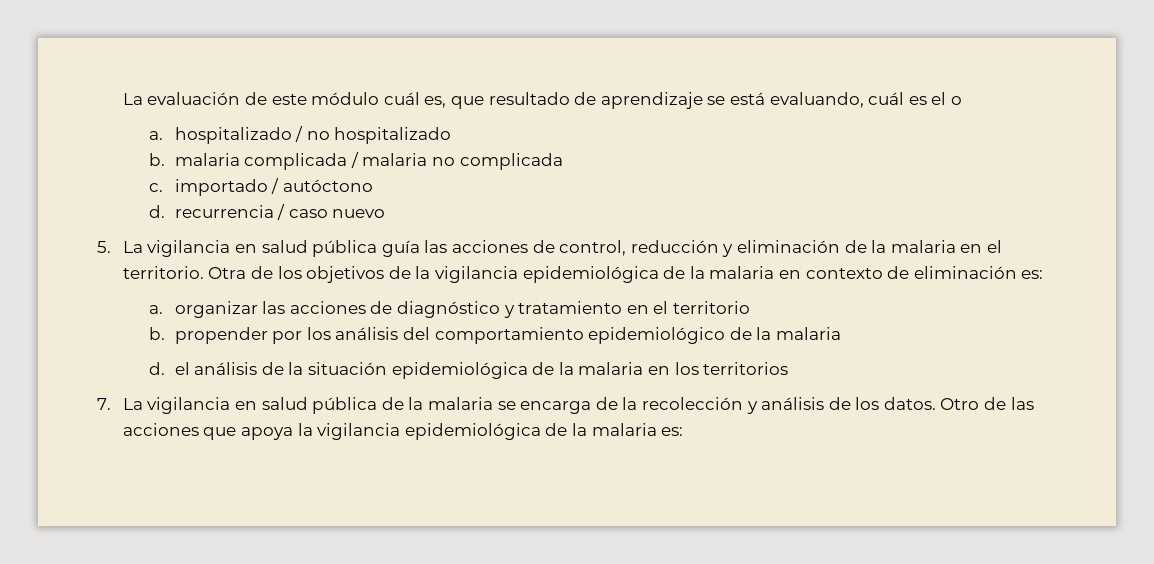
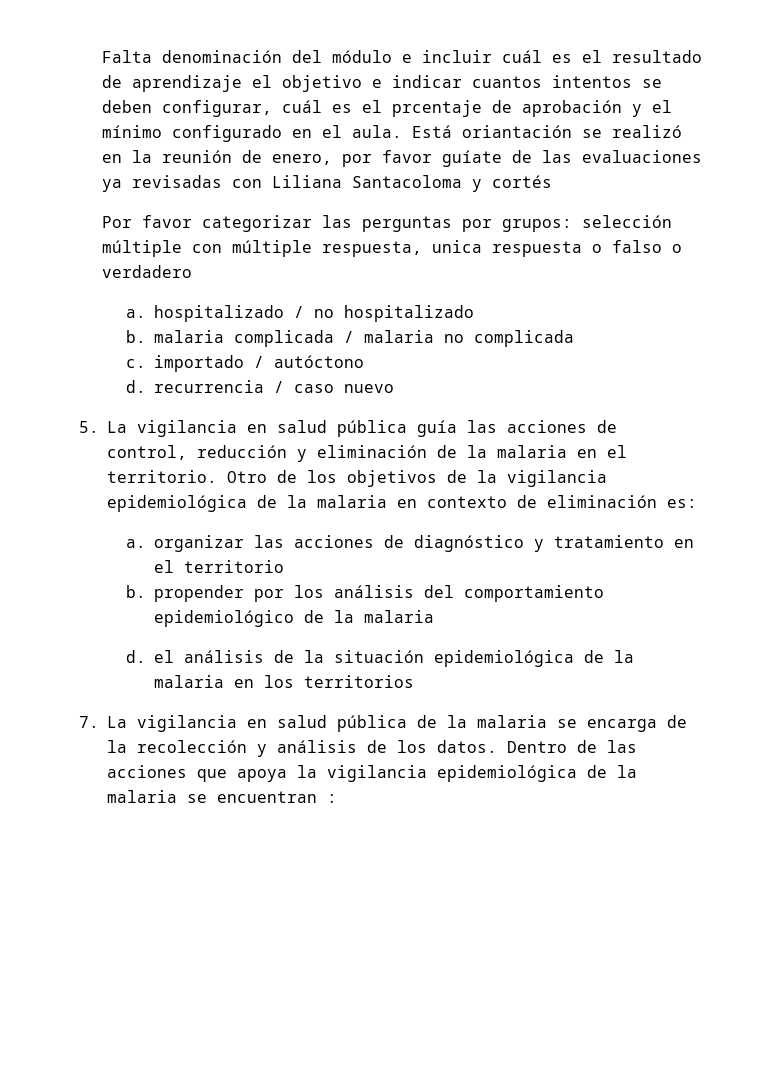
- La evaluación de este módulo cuál es, que resultado de aprendizaje se está evaluando, cuál es el o
+ Falta denominación del módulo e incluir cuál es el resultado de aprendizaje el objetivo e indicar cuantos intentos se deben configurar, cuál es el prcentaje de aprobación y el mínimo configurado en el aula. Está oriantación se realizó en la reunión de enero, por favor guíate de las evaluaciones ya revisadas con Liliana Santacoloma y cortés
+ Por favor categorizar las perguntas por grupos: selección múltiple con múltiple respuesta, unica respuesta o falso o verdadero
- Otra de los objetivos de la vigilancia epidemiológica de la malaria en contexto de eliminación es:
+ Otro de los objetivos de la vigilancia epidemiológica de la malaria en contexto de eliminación es:
- Otro de las acciones que apoya la vigilancia epidemiológica de la malaria es:
+ Dentro de las acciones que apoya la vigilancia epidemiológica de la malaria se encuentran :

